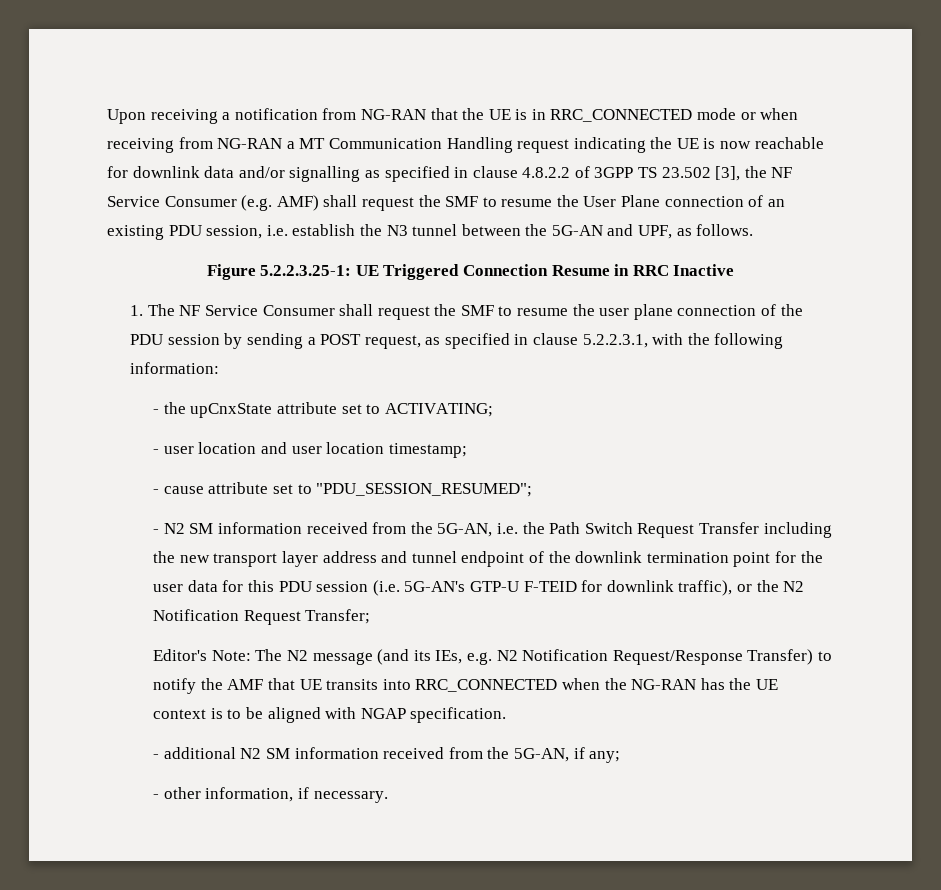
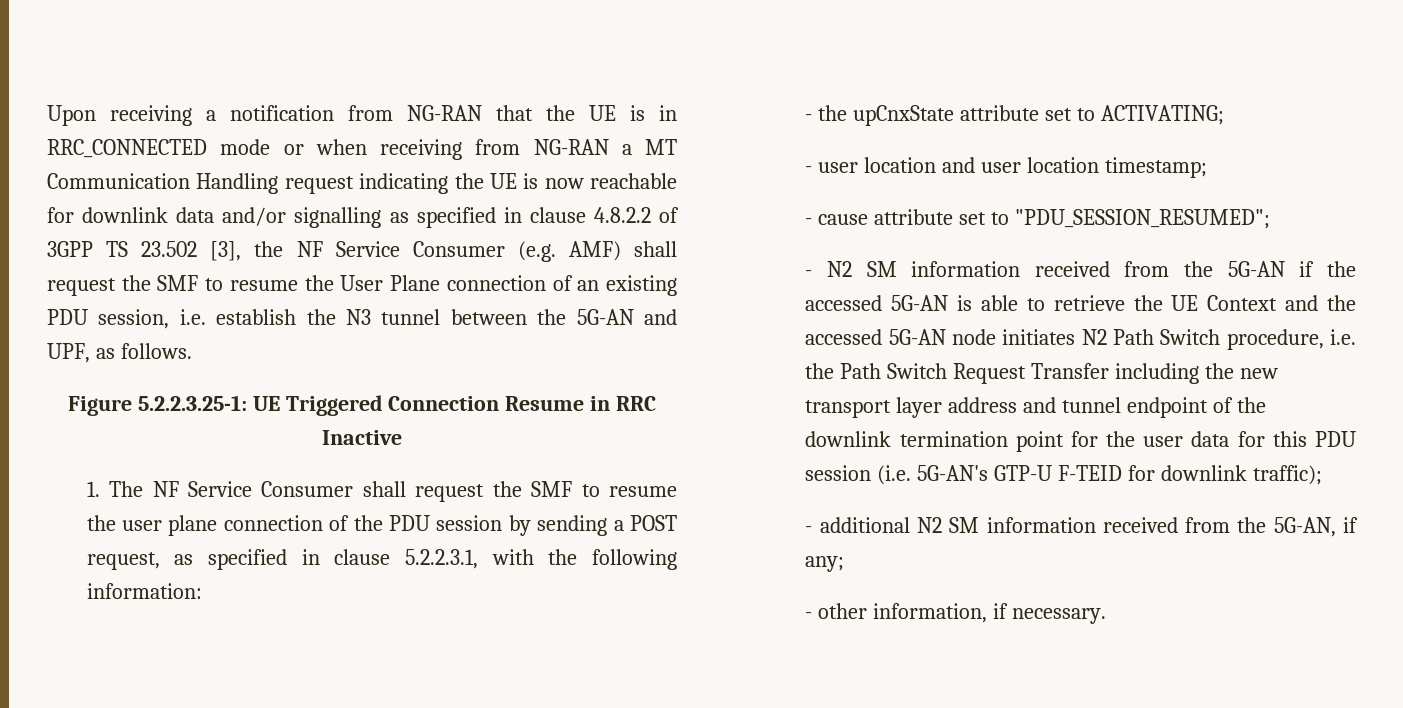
- - N2 SM information received from the 5G-AN, i.e. the Path Switch Request Transfer including the new transport layer address and tunnel endpoint of the downlink termination point for the user data for this PDU session (i.e. 5G-AN's GTP-U F-TEID for downlink traffic), or the N2 Notification Request Transfer;
- Editor's Note: The N2 message (and its IEs, e.g. N2 Notification Request/Response Transfer) to notify the AMF that UE transits into RRC_CONNECTED when the NG-RAN has the UE context is to be aligned with NGAP specification.
+ - N2 SM information received from the 5G-AN if the accessed 5G-AN is able to retrieve the UE Context and the accessed 5G-AN node initiates N2 Path Switch procedure, i.e. the Path Switch Request Transfer including the new transport layer address and tunnel endpoint of the downlink termination point for the user data for this PDU session (i.e. 5G-AN's GTP-U F-TEID for downlink traffic);

